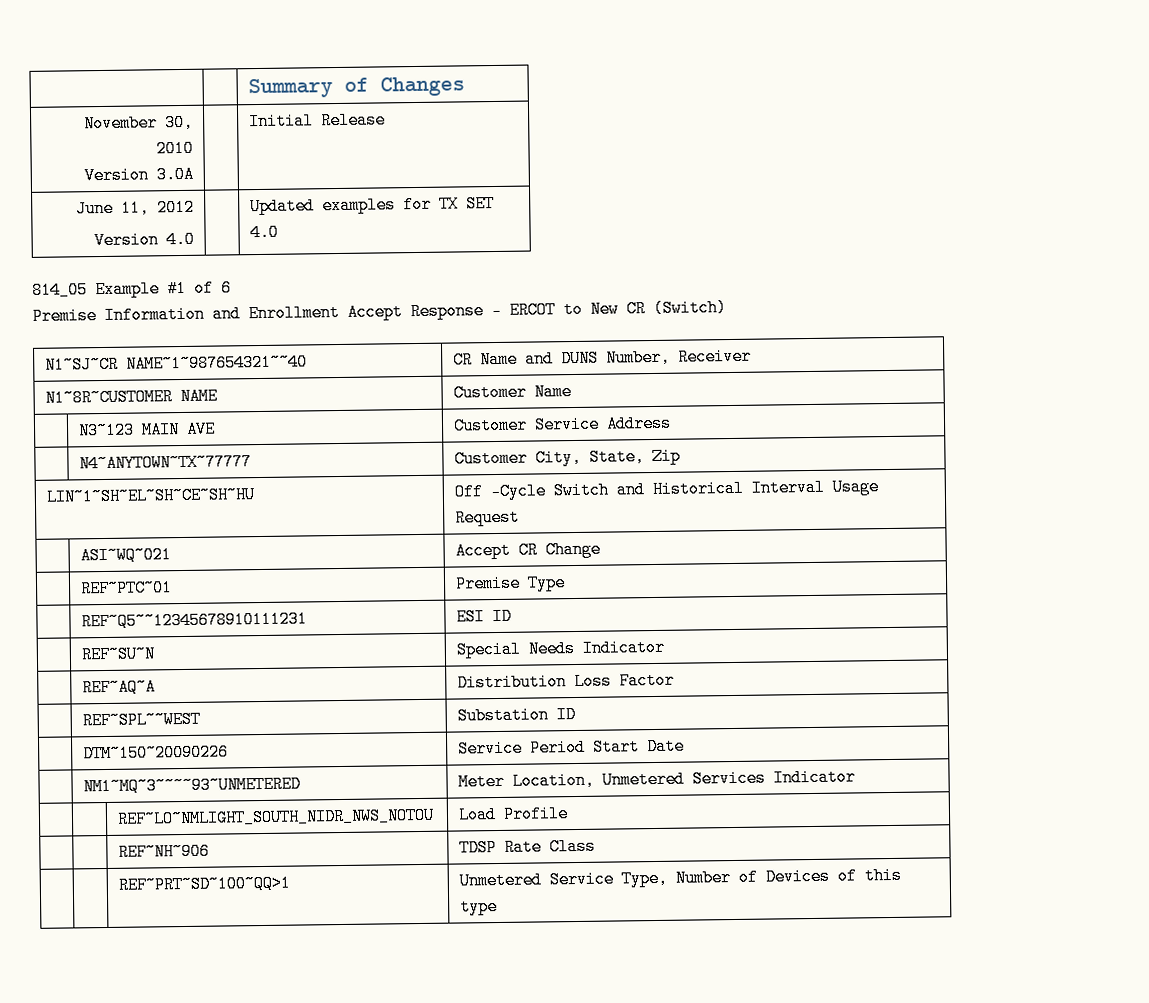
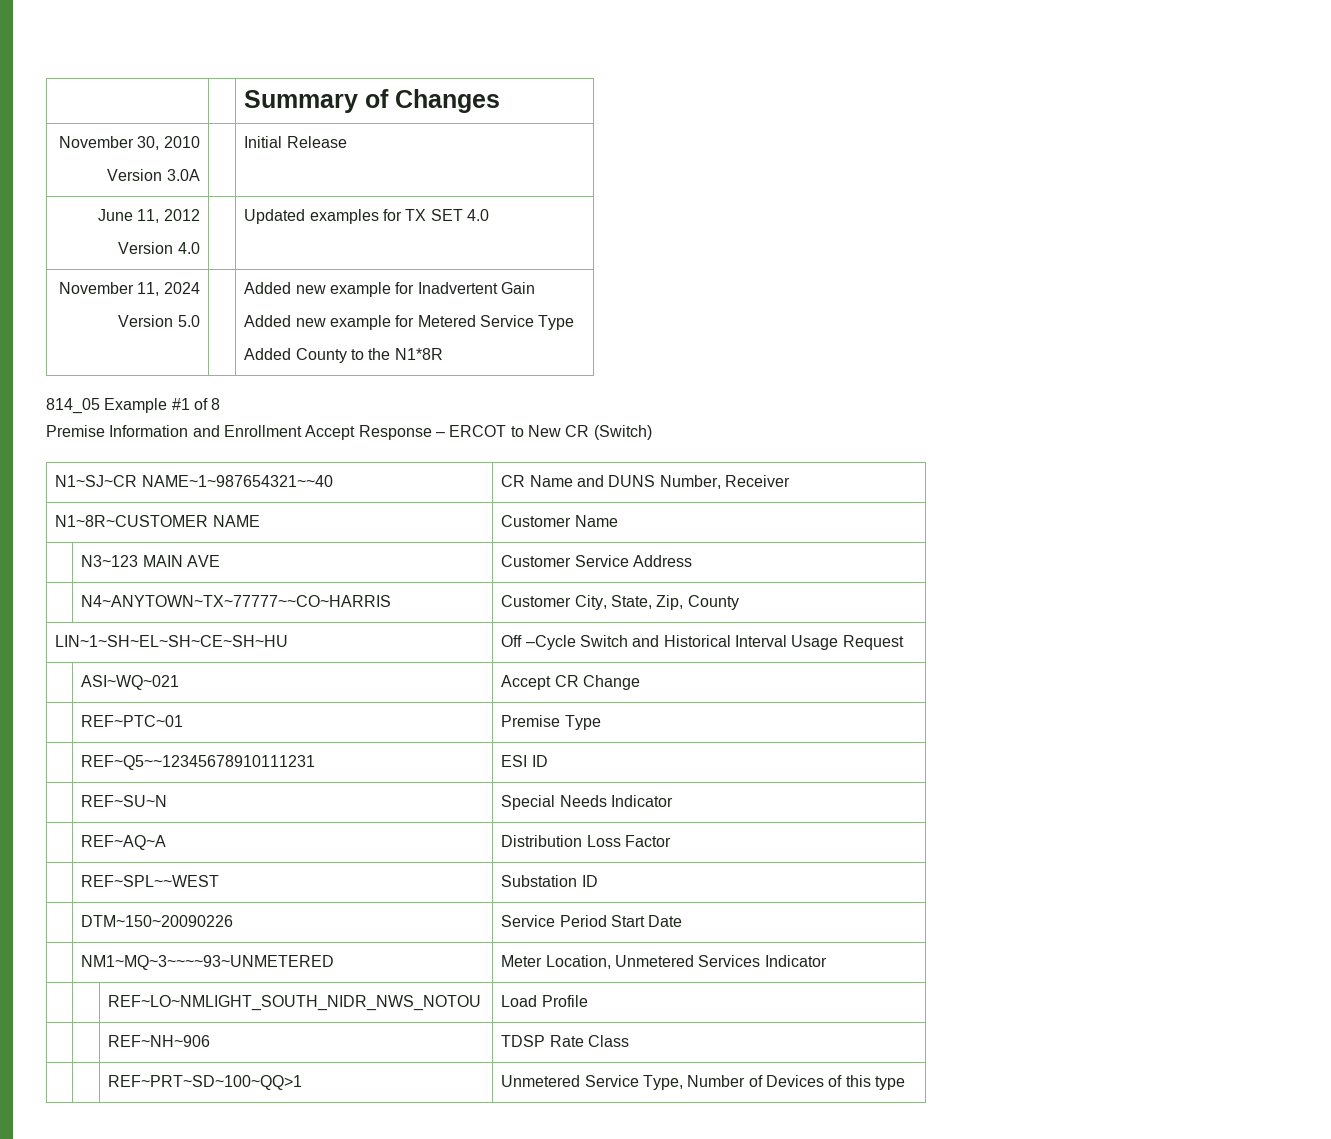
+ November 11, 2024
+ Version 5.0 | | Added new example for Inadvertent Gain
+ Added new example for Metered Service Type
+ Added County to the N1*8R
- 814_05 Example #1 of 6
+ 814_05 Example #1 of 8
- | N4~ANYTOWN~TX~77777 | Customer City, State, Zip
+ | N4~ANYTOWN~TX~77777~~CO~HARRIS | Customer City, State, Zip, County

